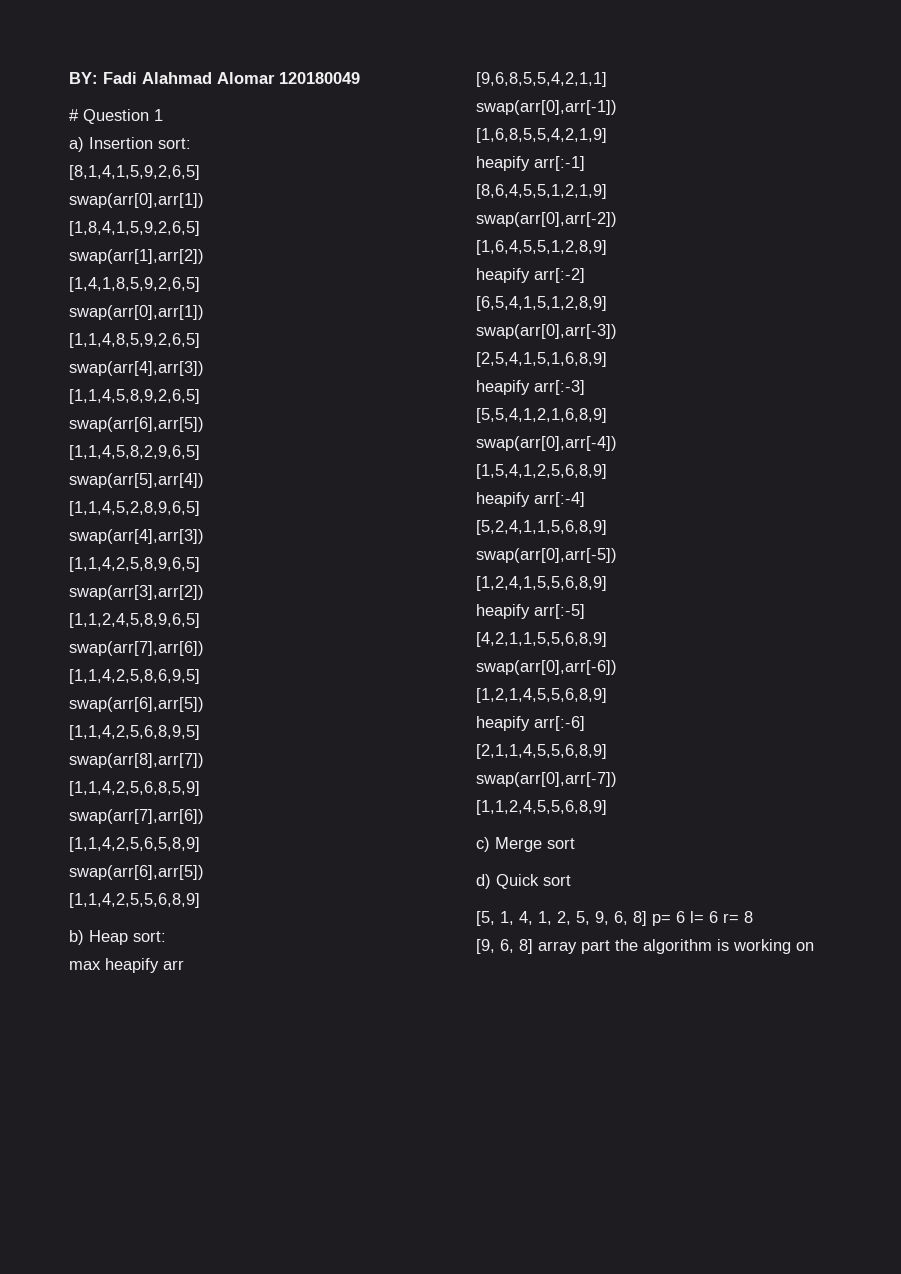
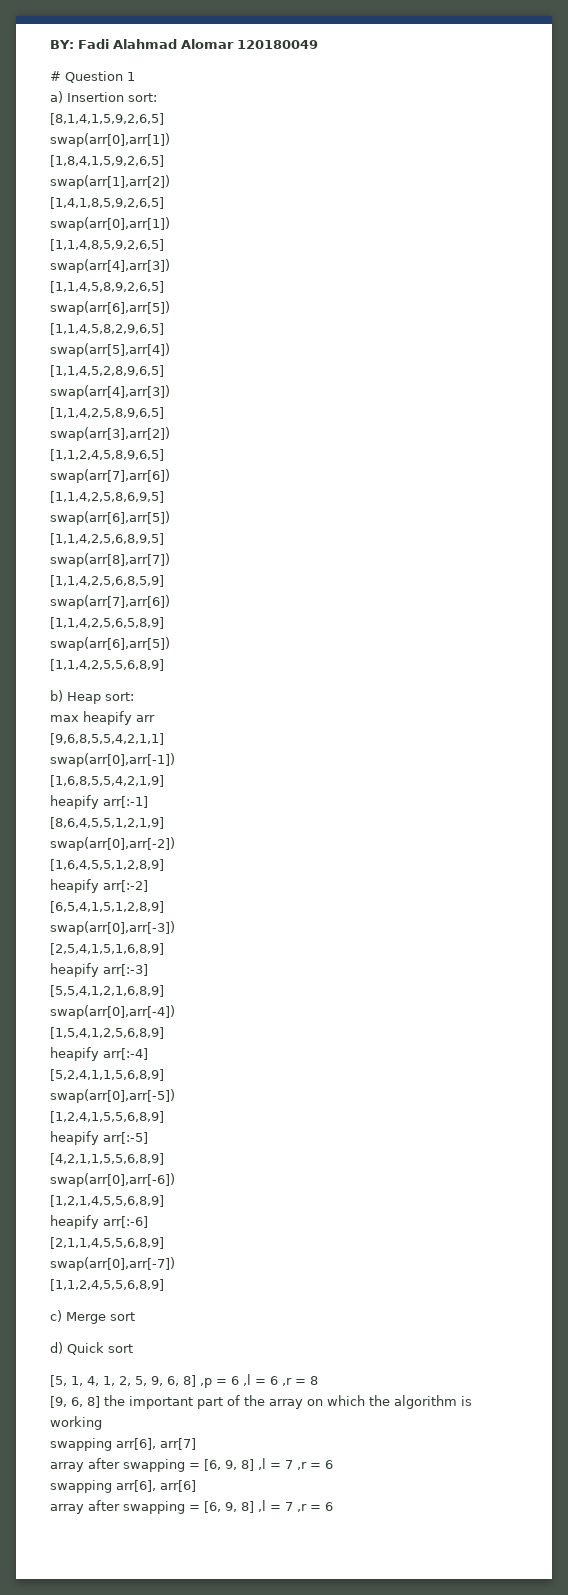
- [5, 1, 4, 1, 2, 5, 9, 6, 8] p= 6 l= 6 r= 8
- [9, 6, 8] array part the algorithm is working on
+ [5, 1, 4, 1, 2, 5, 9, 6, 8] ,p = 6 ,l = 6 ,r = 8
+ [9, 6, 8] the important part of the array on which the algorithm is working
+ swapping arr[6], arr[7]
+ array after swapping = [6, 9, 8] ,l = 7 ,r = 6
+ swapping arr[6], arr[6]
+ array after swapping = [6, 9, 8] ,l = 7 ,r = 6

